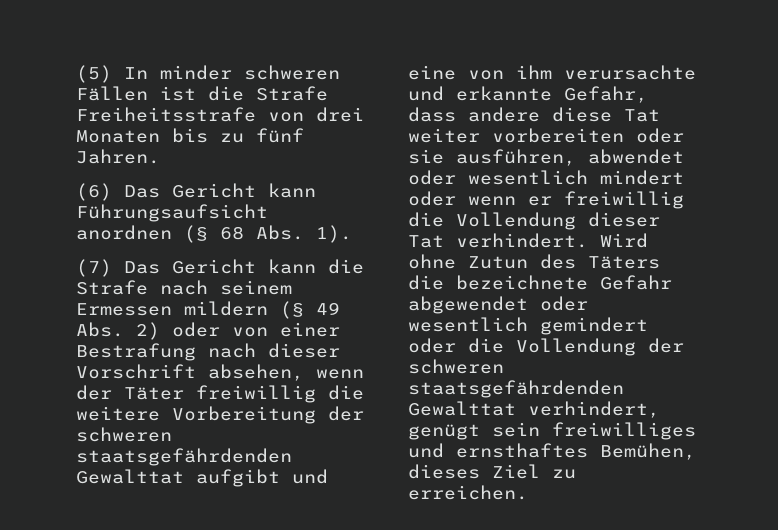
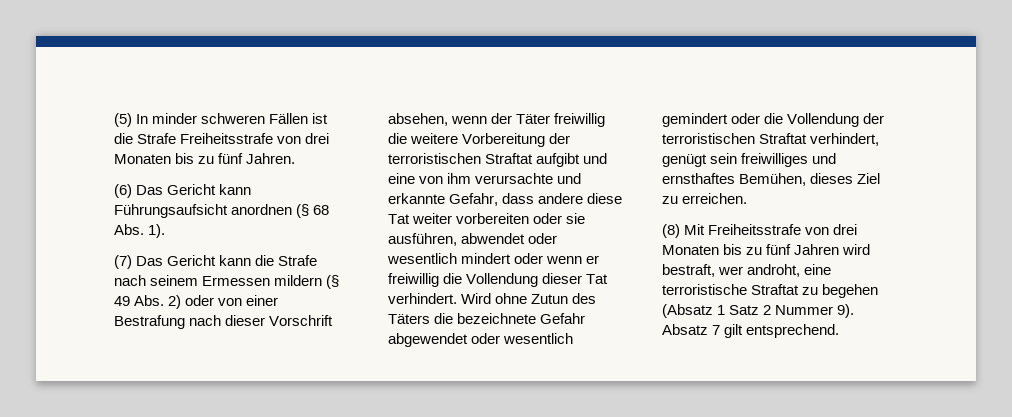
- (7) Das Gericht kann die Strafe nach seinem Ermessen mildern (§ 49 Abs. 2) oder von einer Bestrafung nach dieser Vorschrift absehen, wenn der Täter freiwillig die weitere Vorbereitung der schweren staatsgefährdenden Gewalttat aufgibt und eine von ihm verursachte und erkannte Gefahr, dass andere diese Tat weiter vorbereiten oder sie ausführen, abwendet oder wesentlich mindert oder wenn er freiwillig die Vollendung dieser Tat verhindert.
+ (7) Das Gericht kann die Strafe nach seinem Ermessen mildern (§ 49 Abs. 2) oder von einer Bestrafung nach dieser Vorschrift absehen, wenn der Täter freiwillig die weitere Vorbereitung der terroristischen Straftat aufgibt und eine von ihm verursachte und erkannte Gefahr, dass andere diese Tat weiter vorbereiten oder sie ausführen, abwendet oder wesentlich mindert oder wenn er freiwillig die Vollendung dieser Tat verhindert.
- Wird ohne Zutun des Täters die bezeichnete Gefahr abgewendet oder wesentlich gemindert oder die Vollendung der schweren staatsgefährdenden Gewalttat verhindert, genügt sein freiwilliges und ernsthaftes Bemühen, dieses Ziel zu erreichen.
+ Wird ohne Zutun des Täters die bezeichnete Gefahr abgewendet oder wesentlich gemindert oder die Vollendung der terroristischen Straftat verhindert, genügt sein freiwilliges und ernsthaftes Bemühen, dieses Ziel zu erreichen.
+ (8) Mit Freiheitsstrafe von drei Monaten bis zu fünf Jahren wird bestraft, wer androht, eine terroristische Straftat zu begehen (Absatz 1 Satz 2 Nummer 9). Absatz 7 gilt entsprechend.

